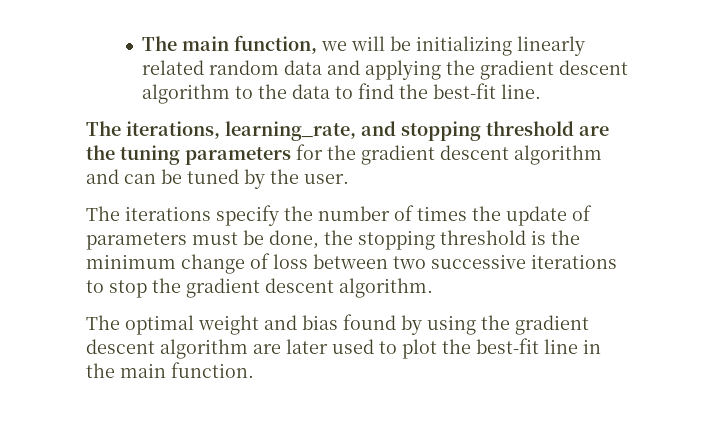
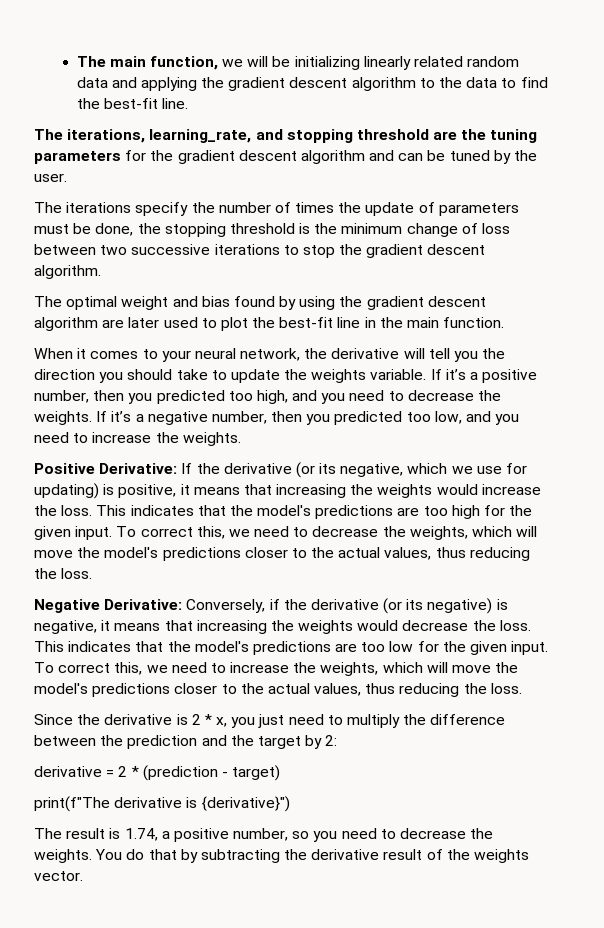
+ When it comes to your neural network, the derivative will tell you the direction you should take to update the weights variable. If it’s a positive number, then you predicted too high, and you need to decrease the weights. If it’s a negative number, then you predicted too low, and you need to increase the weights.
+ Positive Derivative: If the derivative (or its negative, which we use for updating) is positive, it means that increasing the weights would increase the loss. This indicates that the model's predictions are too high for the given input. To correct this, we need to decrease the weights, which will move the model's predictions closer to the actual values, thus reducing the loss.
+ Negative Derivative: Conversely, if the derivative (or its negative) is negative, it means that increasing the weights would decrease the loss. This indicates that the model's predictions are too low for the given input. To correct this, we need to increase the weights, which will move the model's predictions closer to the actual values, thus reducing the loss.
+ Since the derivative is 2 * x, you just need to multiply the difference between the prediction and the target by 2:
+ derivative = 2 * (prediction - target)
+ print(f"The derivative is {derivative}")
+ The result is 1.74, a positive number, so you need to decrease the weights. You do that by subtracting the derivative result of the weights vector.

